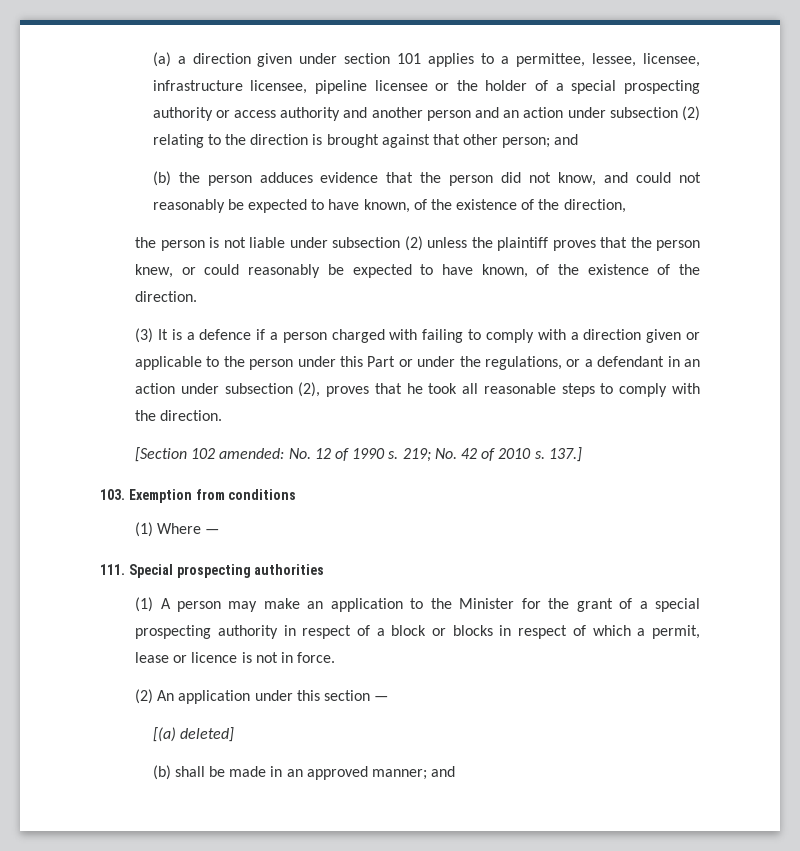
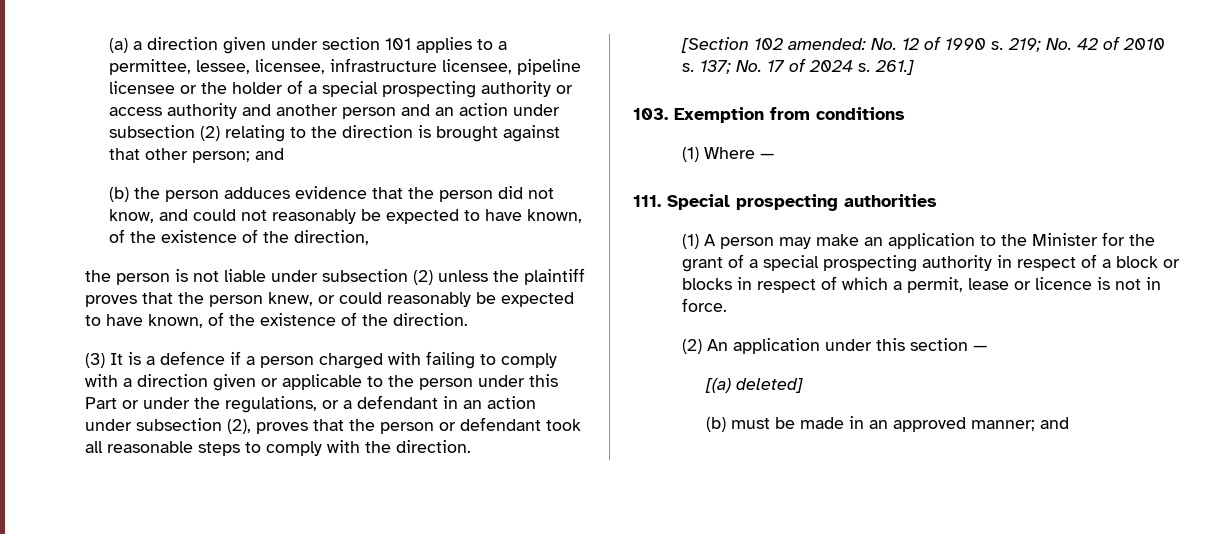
- (3) It is a defence if a person charged with failing to comply with a direction given or applicable to the person under this Part or under the regulations, or a defendant in an action under subsection (2), proves that he took all reasonable steps to comply with the direction.
+ (3) It is a defence if a person charged with failing to comply with a direction given or applicable to the person under this Part or under the regulations, or a defendant in an action under subsection (2), proves that the person or defendant took all reasonable steps to comply with the direction.
- 137.]
+ 137; No. 17 of 2024 s. 261.]
- (b) shall be made in an approved manner; and
+ (b) must be made in an approved manner; and

